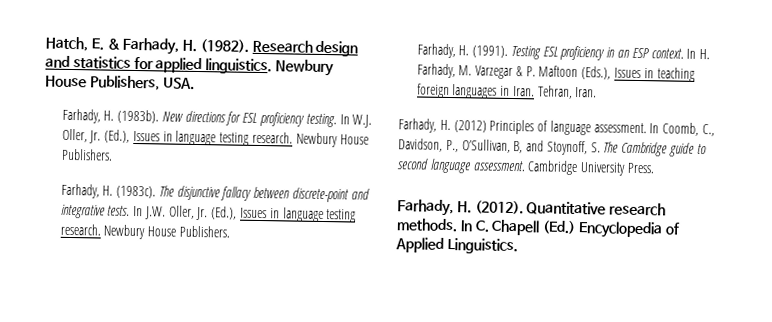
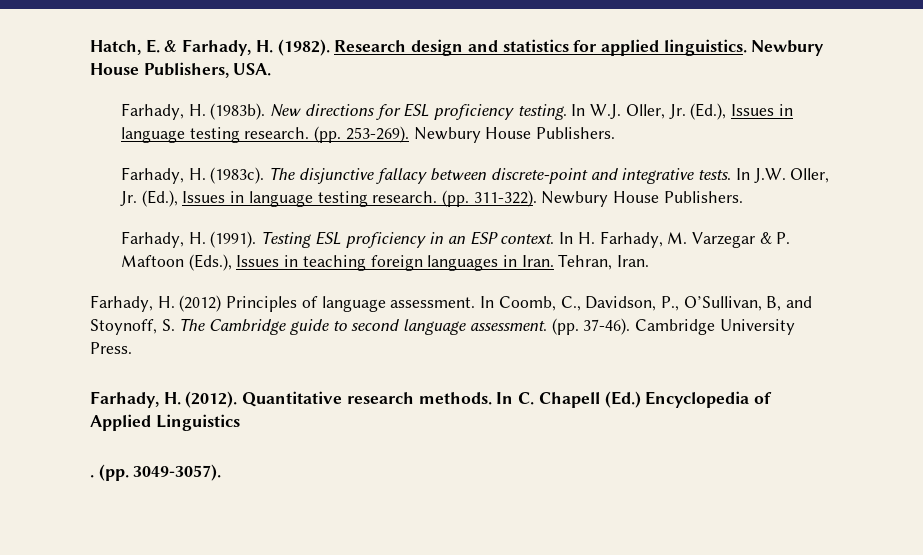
+ (pp. 253-269).
+ (pp. 311-322).
+ (pp. 37-46).
- In C. Chapell (Ed.) Encyclopedia of Applied Linguistics.
+ In C. Chapell (Ed.) Encyclopedia of Applied Linguistics
+ . (pp. 3049-3057).

